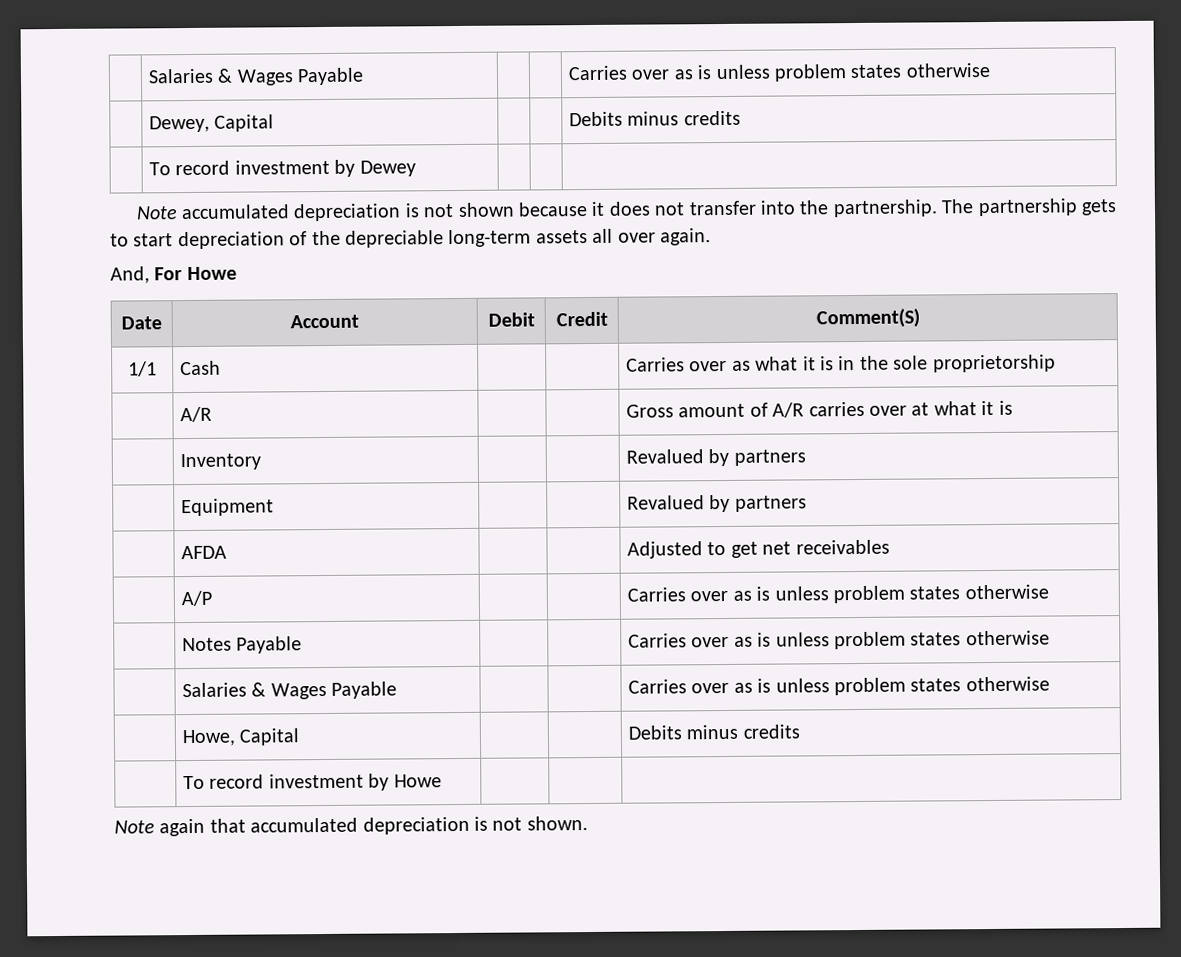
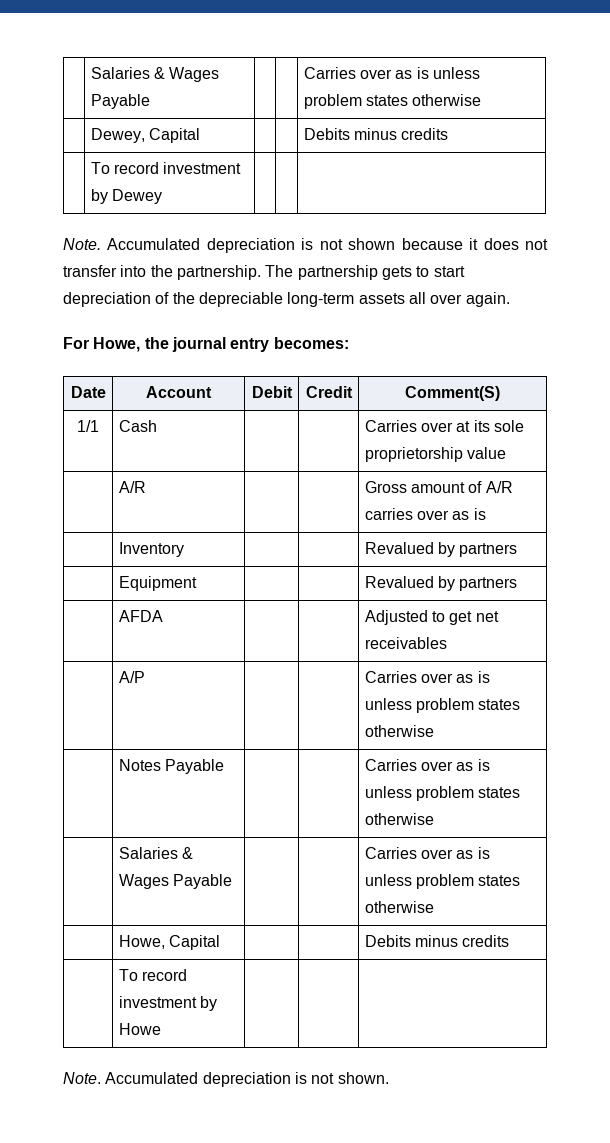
- Note accumulated depreciation is not shown because it does not transfer into the partnership.
+ Note. Accumulated depreciation is not shown because it does not transfer into the partnership.
- And, For Howe
+ For Howe, the journal entry becomes:
- 1/1 | Cash | | | Carries over as what it is in the sole proprietorship
+ 1/1 | Cash | | | Carries over at its sole proprietorship value
- | A/R | | | Gross amount of A/R carries over at what it is
+ | A/R | | | Gross amount of A/R carries over as is
- Note again that accumulated depreciation is not shown.
+ Note. Accumulated depreciation is not shown.

